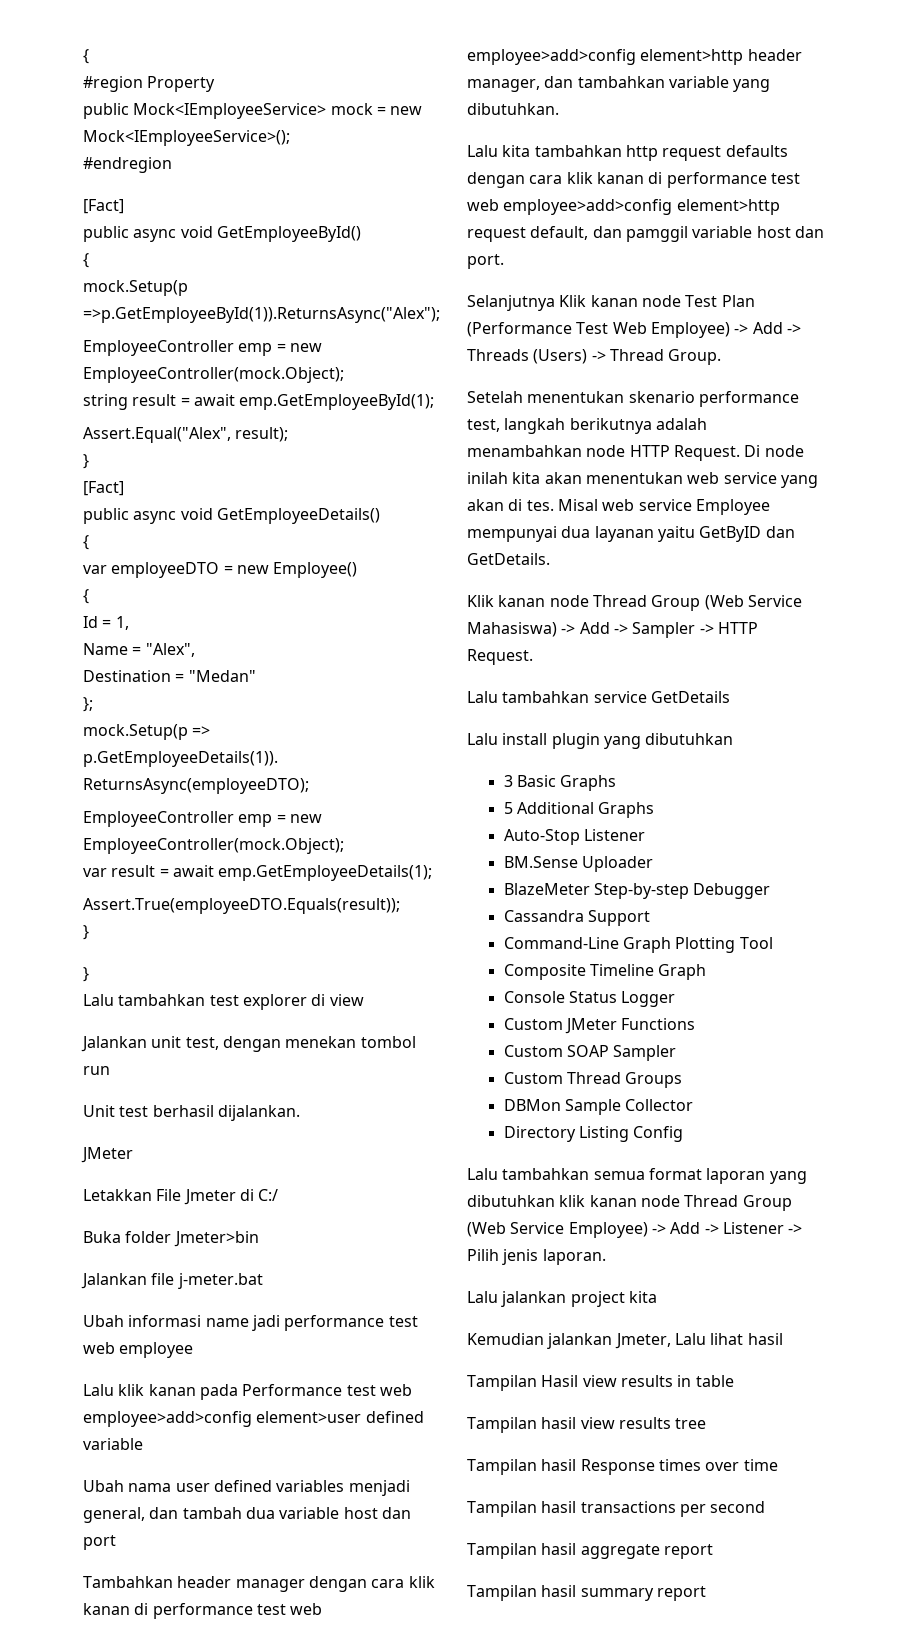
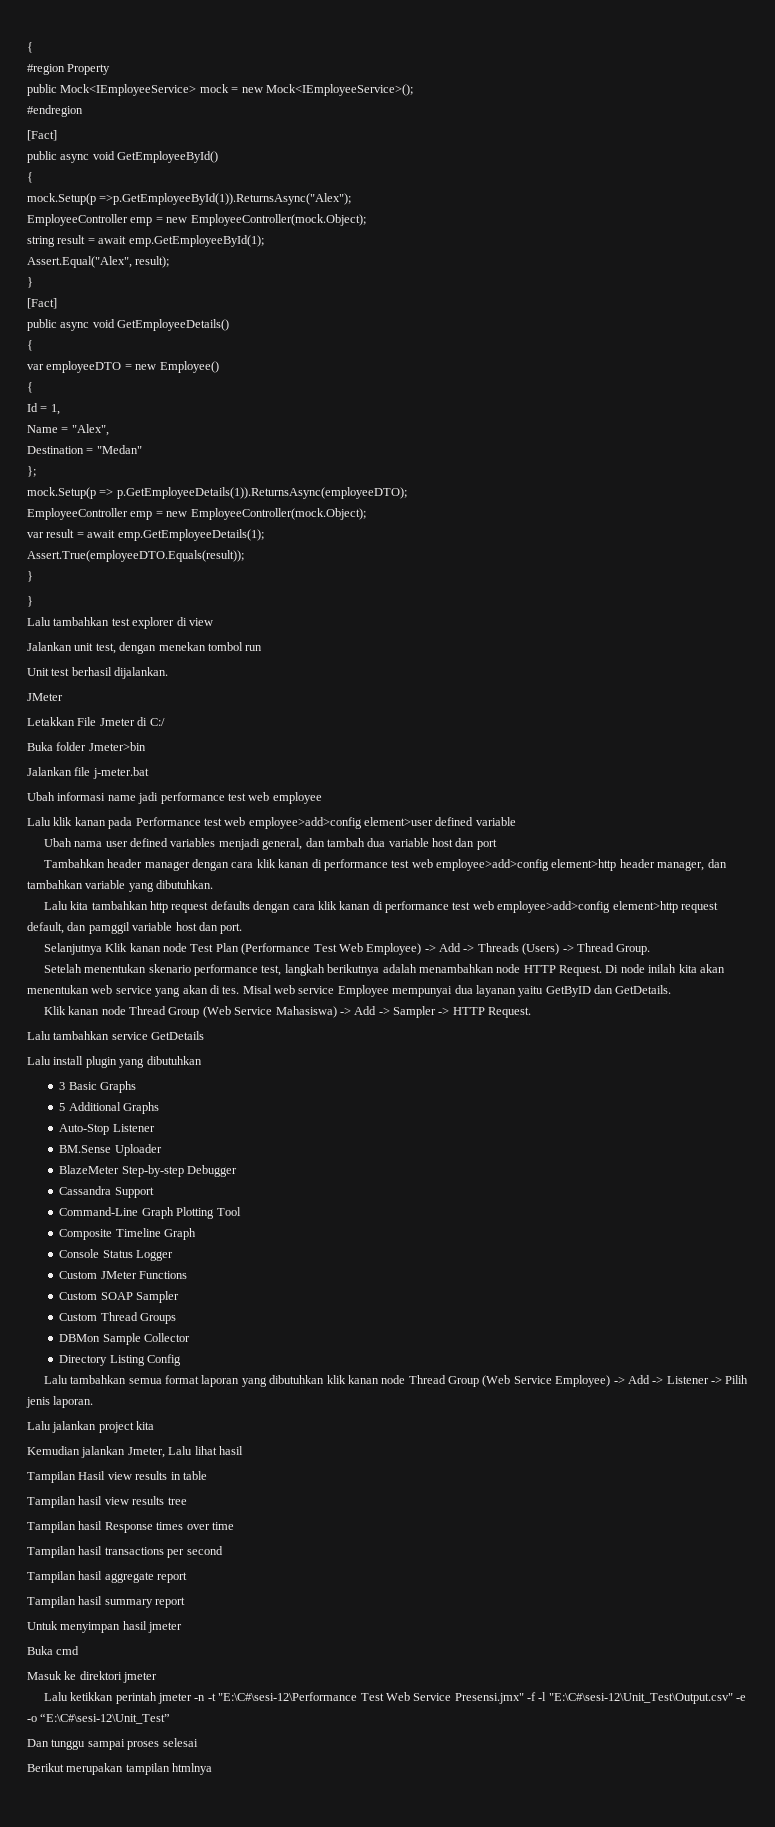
+ Untuk menyimpan hasil jmeter
+ Buka cmd
+ Masuk ke direktori jmeter
+ Lalu ketikkan perintah jmeter -n -t "E:\C#\sesi-12\Performance Test Web Service Presensi.jmx" -f -l "E:\C#\sesi-12\Unit_Test\Output.csv" -e -o “E:\C#\sesi-12\Unit_Test”
+ Dan tunggu sampai proses selesai
+ Berikut merupakan tampilan htmlnya

